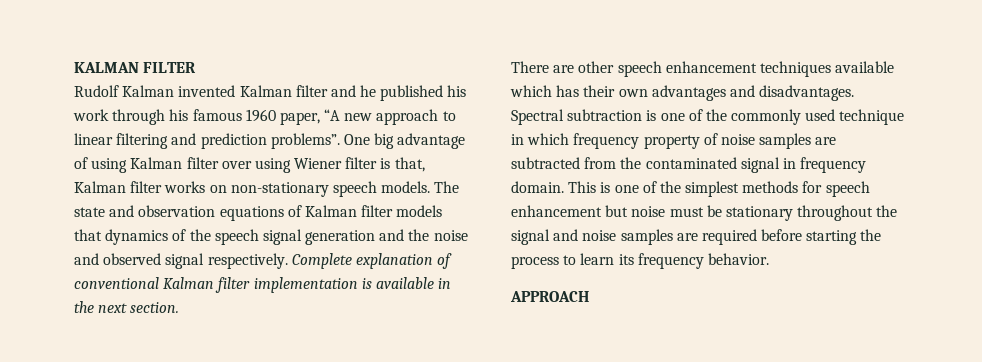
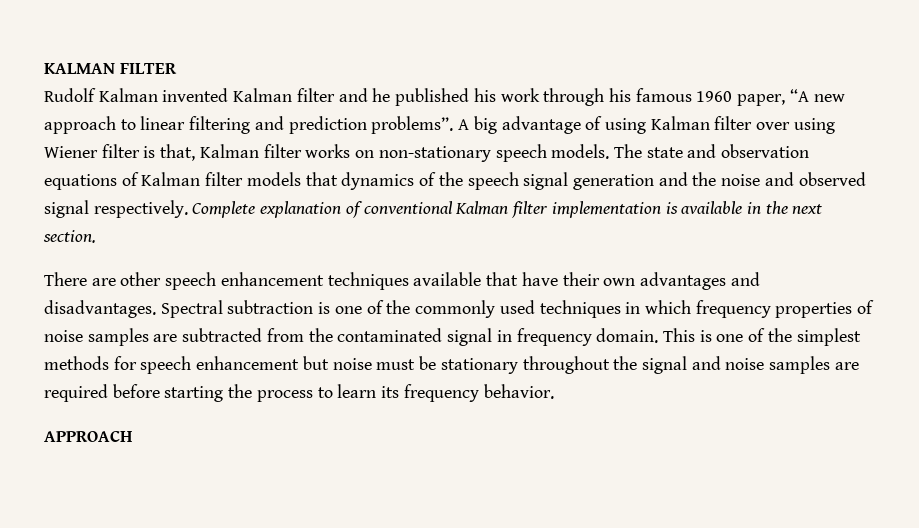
- One big advantage of using Kalman filter over using Wiener filter is that, Kalman filter works on non-stationary speech models.
+ A big advantage of using Kalman filter over using Wiener filter is that, Kalman filter works on non-stationary speech models.
- There are other speech enhancement techniques available which has their own advantages and disadvantages.
+ There are other speech enhancement techniques available that have their own advantages and disadvantages.
- Spectral subtraction is one of the commonly used technique in which frequency property of noise samples are subtracted from the contaminated signal in frequency domain.
+ Spectral subtraction is one of the commonly used techniques in which frequency properties of noise samples are subtracted from the contaminated signal in frequency domain.

